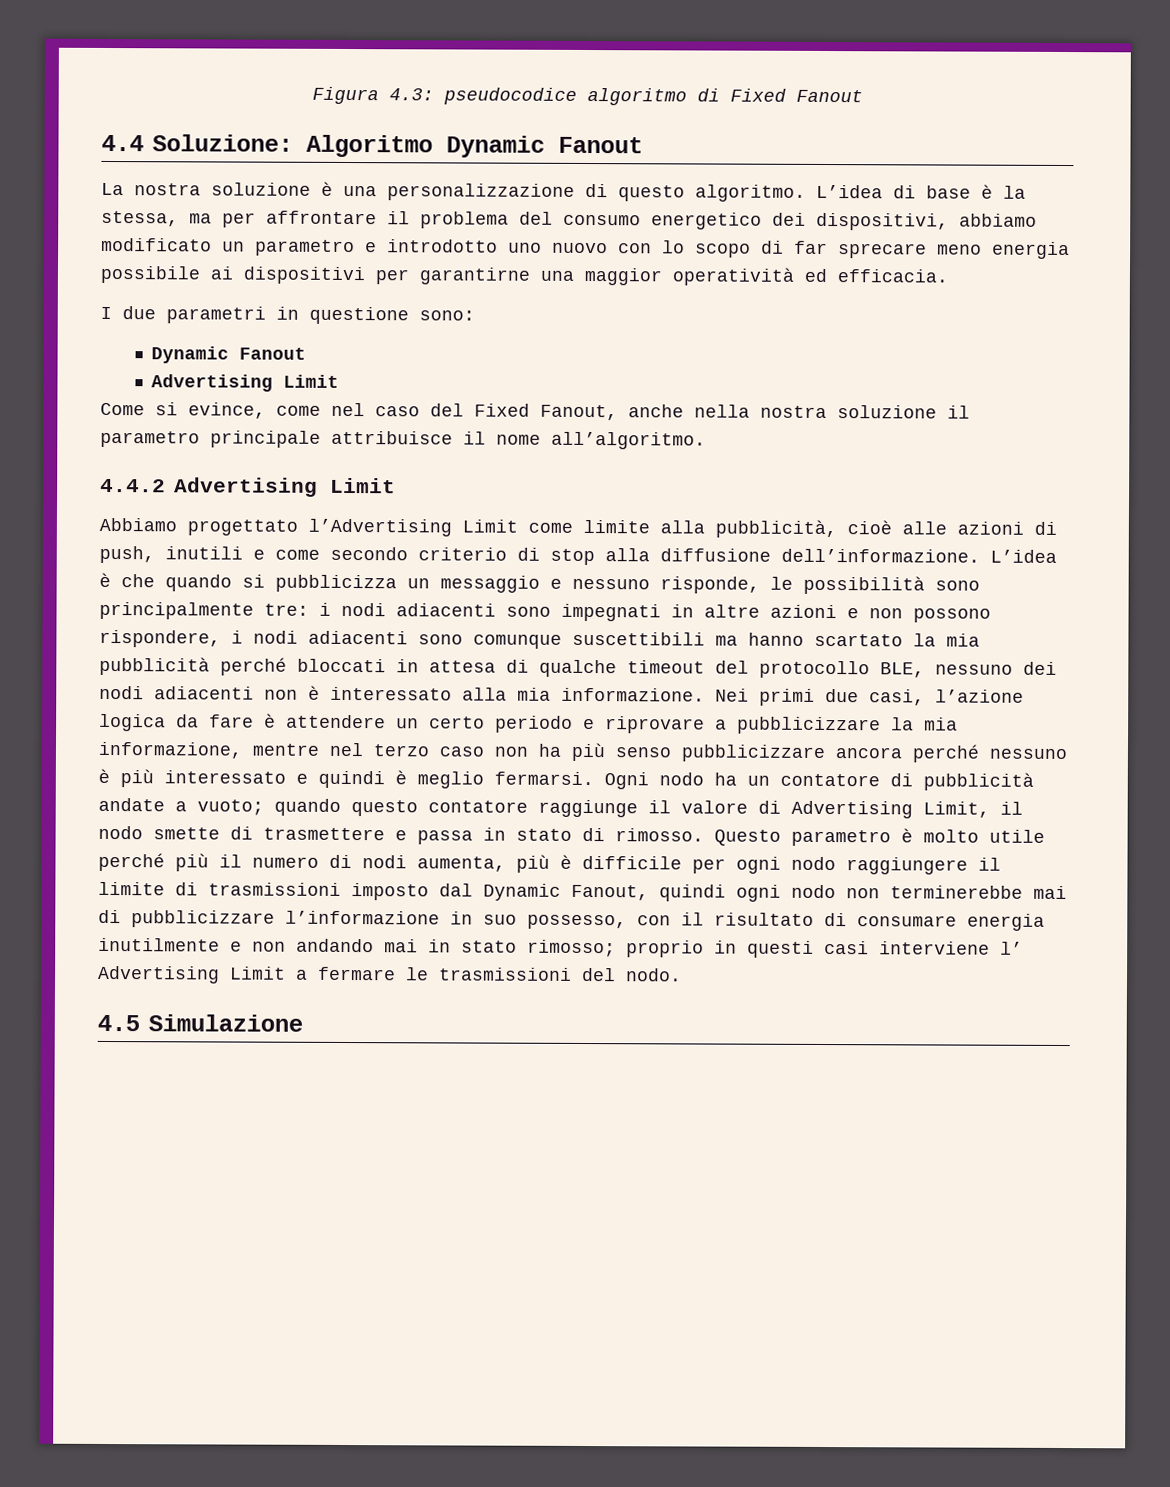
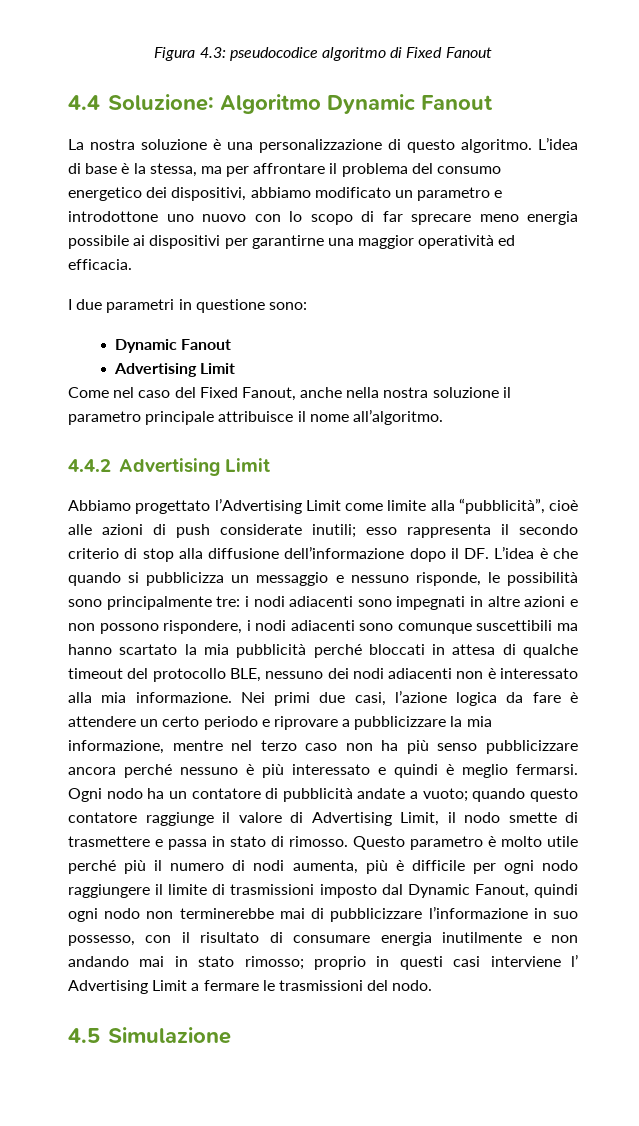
- L’idea di base è la stessa, ma per affrontare il problema del consumo energetico dei dispositivi, abbiamo modificato un parametro e introdotto uno nuovo con lo scopo di far sprecare meno energia possibile ai dispositivi per garantirne una maggior operatività ed efficacia.
+ L’idea di base è la stessa, ma per affrontare il problema del consumo energetico dei dispositivi, abbiamo modificato un parametro e introdottone uno nuovo con lo scopo di far sprecare meno energia possibile ai dispositivi per garantirne una maggior operatività ed efficacia.
- Come si evince, come nel caso del Fixed Fanout, anche nella nostra soluzione il parametro principale attribuisce il nome all’algoritmo.
+ Come nel caso del Fixed Fanout, anche nella nostra soluzione il parametro principale attribuisce il nome all’algoritmo.
- Abbiamo progettato l’Advertising Limit come limite alla pubblicità, cioè alle azioni di push, inutili e come secondo criterio di stop alla diffusione dell’informazione. L’idea è che quando si pubblicizza un messaggio e nessuno risponde, le possibilità sono principalmente tre:
+ Abbiamo progettato l’Advertising Limit come limite alla “pubblicità”, cioè alle azioni di push considerate inutili; esso rappresenta il secondo criterio di stop alla diffusione dell’informazione dopo il DF. L’idea è che quando si pubblicizza un messaggio e nessuno risponde, le possibilità sono principalmente tre:

